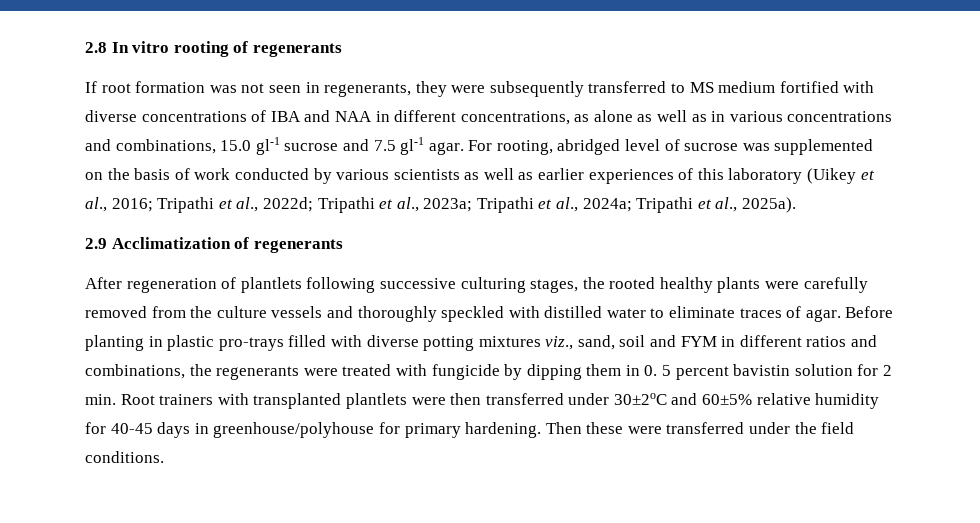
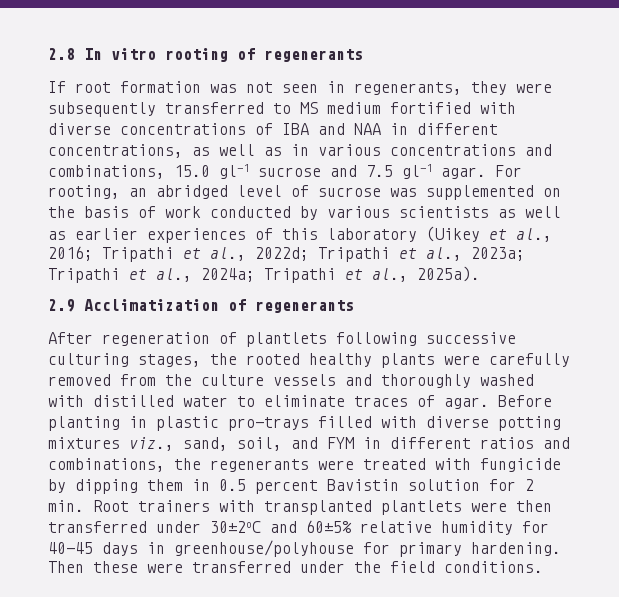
- If root formation was not seen in regenerants, they were subsequently transferred to MS medium fortified with diverse concentrations of IBA and NAA in different concentrations, as alone as well as in various concentrations and combinations, 15.0 gl-1 sucrose and 7.5 gl-1 agar.
+ If root formation was not seen in regenerants, they were subsequently transferred to MS medium fortified with diverse concentrations of IBA and NAA in different concentrations, as well as in various concentrations and combinations, 15.0 gl-1 sucrose and 7.5 gl-1 agar.
- For rooting, abridged level of sucrose was supplemented on the basis of work conducted by various scientists as well as earlier experiences of this laboratory (Uikey et al., 2016; Tripathi et al., 2022d; Tripathi et al., 2023a; Tripathi et al., 2024a; Tripathi et al., 2025a).
+ For rooting, an abridged level of sucrose was supplemented on the basis of work conducted by various scientists as well as earlier experiences of this laboratory (Uikey et al., 2016; Tripathi et al., 2022d; Tripathi et al., 2023a; Tripathi et al., 2024a; Tripathi et al., 2025a).
- After regeneration of plantlets following successive culturing stages, the rooted healthy plants were carefully removed from the culture vessels and thoroughly speckled with distilled water to eliminate traces of agar.
+ After regeneration of plantlets following successive culturing stages, the rooted healthy plants were carefully removed from the culture vessels and thoroughly washed with distilled water to eliminate traces of agar.
- Before planting in plastic pro-trays filled with diverse potting mixtures viz., sand, soil and FYM in different ratios and combinations, the regenerants were treated with fungicide by dipping them in 0. 5 percent bavistin solution for 2 min. Root trainers with transplanted plantlets were then transferred under 30±2oC and 60±5% relative humidity for 40-45 days in greenhouse/polyhouse for primary hardening.
+ Before planting in plastic pro-trays filled with diverse potting mixtures viz., sand, soil, and FYM in different ratios and combinations, the regenerants were treated with fungicide by dipping them in 0.5 percent Bavistin solution for 2 min. Root trainers with transplanted plantlets were then transferred under 30±2oC and 60±5% relative humidity for 40-45 days in greenhouse/polyhouse for primary hardening.

